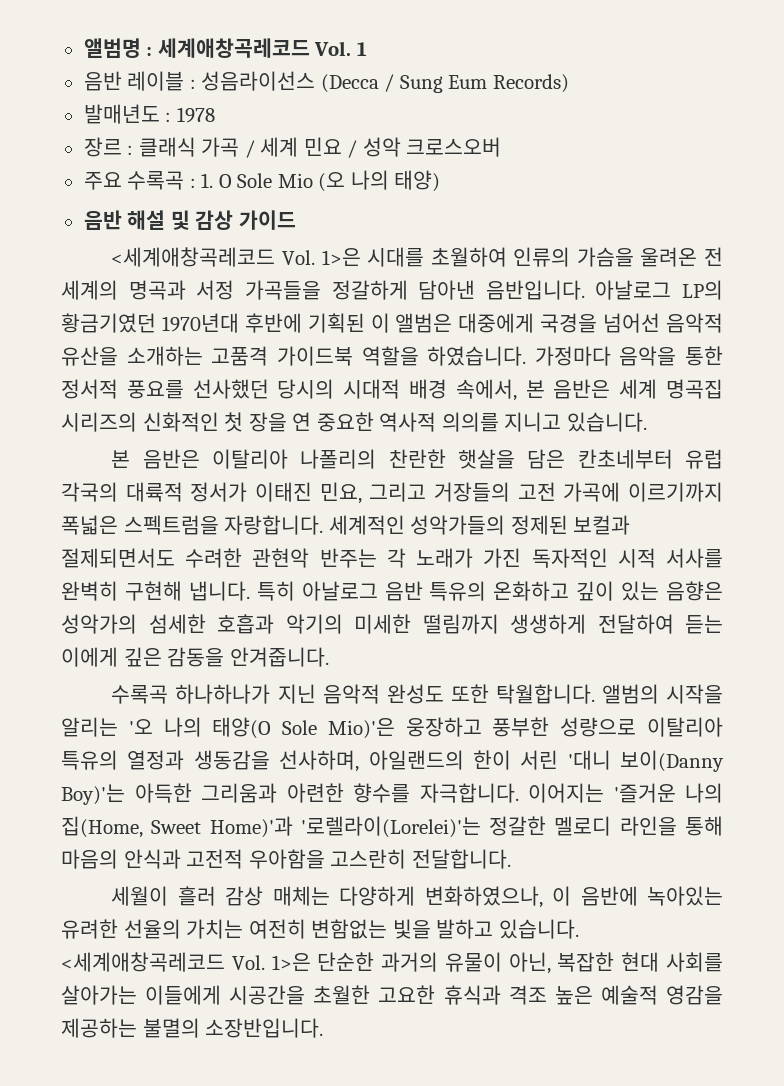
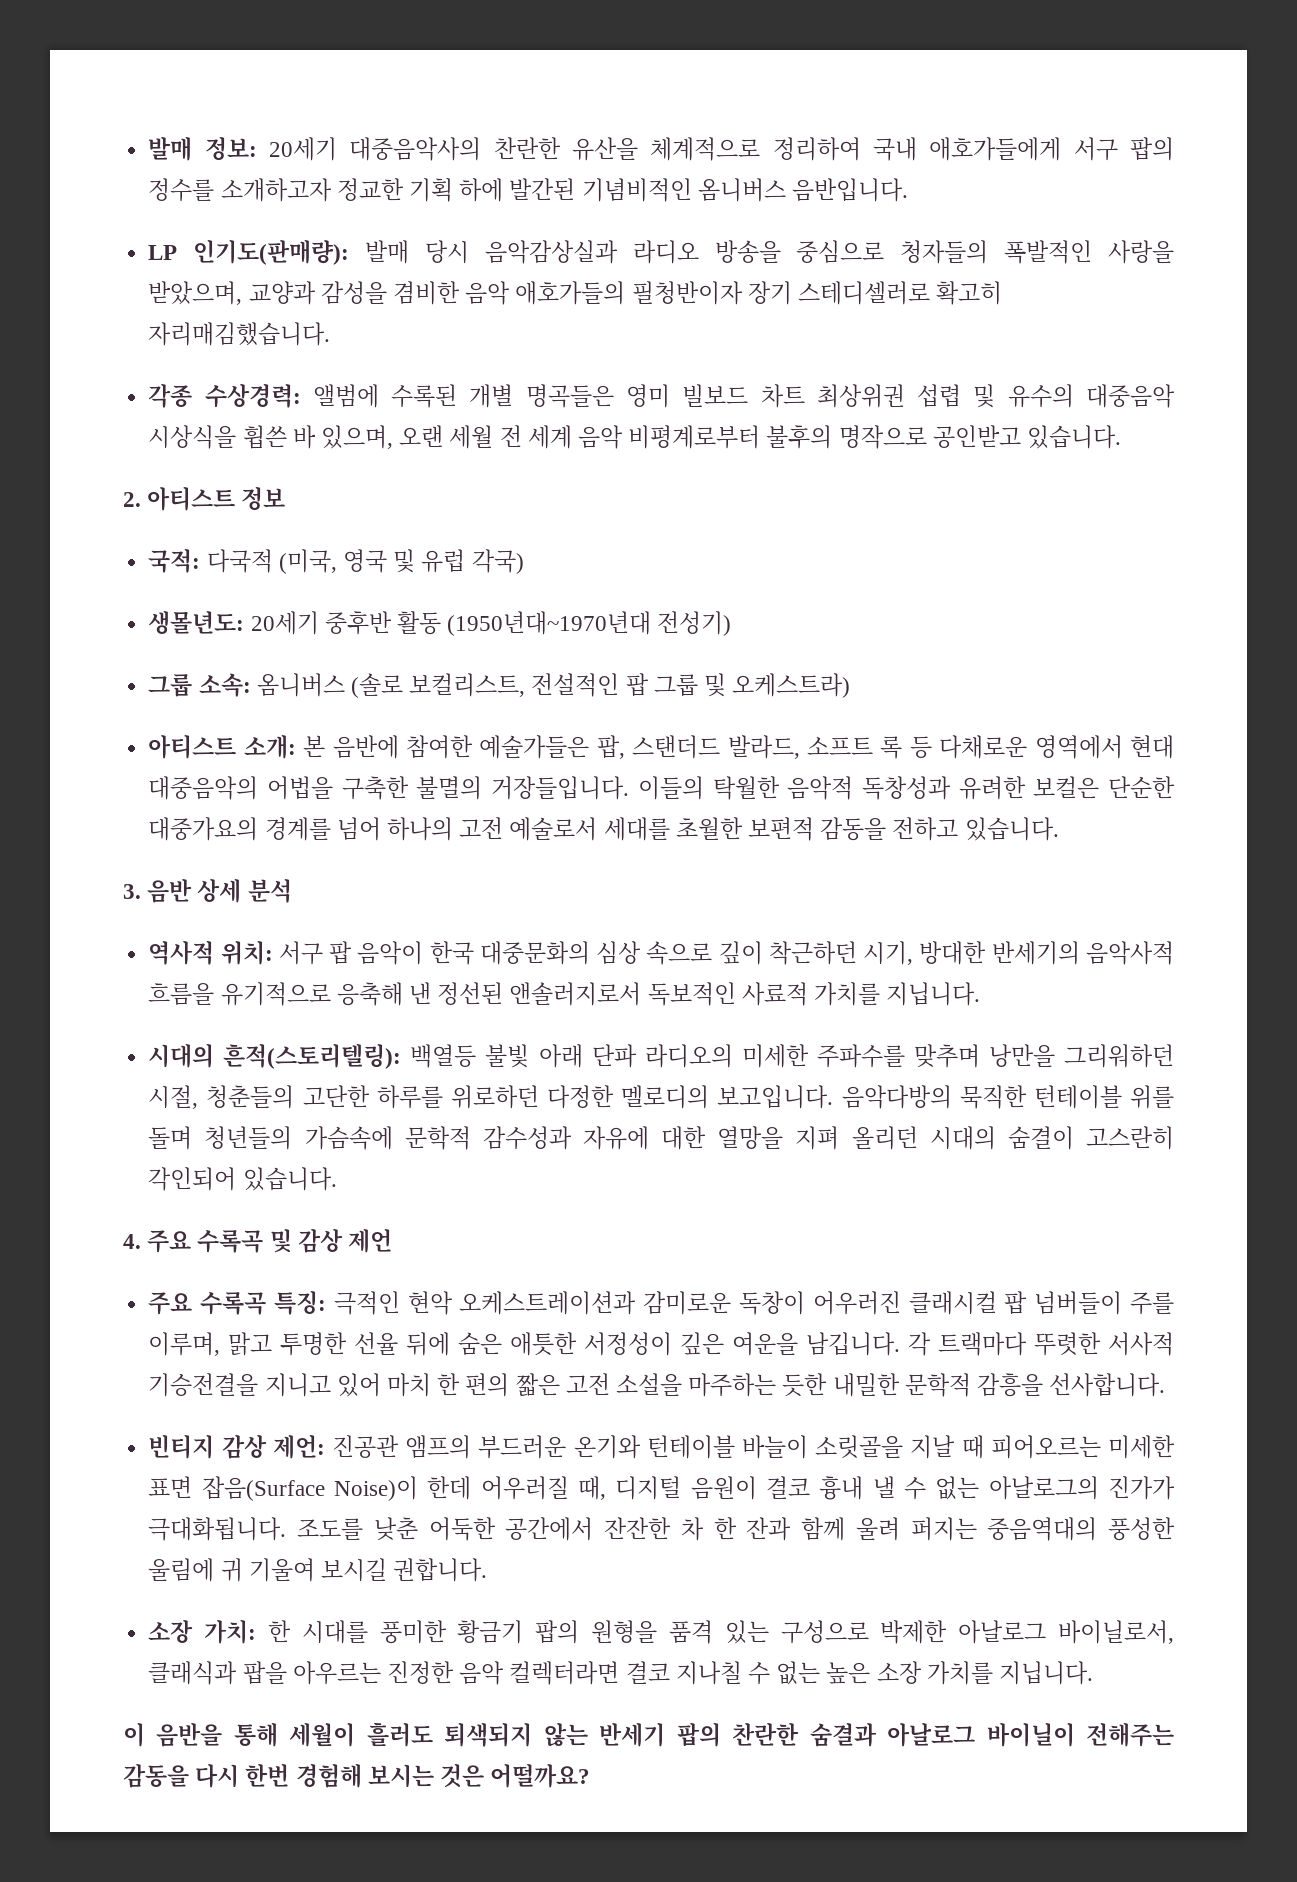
- 앨범명 : 세계애창곡레코드 Vol. 1
- 음반 레이블 : 성음라이선스 (Decca / Sung Eum Records)
- 발매년도 : 1978
- 장르 : 클래식 가곡 / 세계 민요 / 성악 크로스오버
- 주요 수록곡 : 1. O Sole Mio (오 나의 태양)
- 음반 해설 및 감상 가이드
- <세계애창곡레코드 Vol. 1>은 시대를 초월하여 인류의 가슴을 울려온 전 세계의 명곡과 서정 가곡들을 정갈하게 담아낸 음반입니다. 아날로그 LP의 황금기였던 1970년대 후반에 기획된 이 앨범은 대중에게 국경을 넘어선 음악적 유산을 소개하는 고품격 가이드북 역할을 하였습니다. 가정마다 음악을 통한 정서적 풍요를 선사했던 당시의 시대적 배경 속에서, 본 음반은 세계 명곡집 시리즈의 신화적인 첫 장을 연 중요한 역사적 의의를 지니고 있습니다.
- 본 음반은 이탈리아 나폴리의 찬란한 햇살을 담은 칸초네부터 유럽 각국의 대륙적 정서가 이태진 민요, 그리고 거장들의 고전 가곡에 이르기까지 폭넓은 스펙트럼을 자랑합니다. 세계적인 성악가들의 정제된 보컬과 절제되면서도 수려한 관현악 반주는 각 노래가 가진 독자적인 시적 서사를 완벽히 구현해 냅니다. 특히 아날로그 음반 특유의 온화하고 깊이 있는 음향은 성악가의 섬세한 호흡과 악기의 미세한 떨림까지 생생하게 전달하여 듣는 이에게 깊은 감동을 안겨줍니다.
- 수록곡 하나하나가 지닌 음악적 완성도 또한 탁월합니다. 앨범의 시작을 알리는 '오 나의 태양(O Sole Mio)'은 웅장하고 풍부한 성량으로 이탈리아 특유의 열정과 생동감을 선사하며, 아일랜드의 한이 서린 '대니 보이(Danny Boy)'는 아득한 그리움과 아련한 향수를 자극합니다. 이어지는 '즐거운 나의 집(Home, Sweet Home)'과 '로렐라이(Lorelei)'는 정갈한 멜로디 라인을 통해 마음의 안식과 고전적 우아함을 고스란히 전달합니다.
- 세월이 흘러 감상 매체는 다양하게 변화하였으나, 이 음반에 녹아있는 유려한 선율의 가치는 여전히 변함없는 빛을 발하고 있습니다. <세계애창곡레코드 Vol. 1>은 단순한 과거의 유물이 아닌, 복잡한 현대 사회를 살아가는 이들에게 시공간을 초월한 고요한 휴식과 격조 높은 예술적 영감을 제공하는 불멸의 소장반입니다.
+ 발매 정보: 20세기 대중음악사의 찬란한 유산을 체계적으로 정리하여 국내 애호가들에게 서구 팝의 정수를 소개하고자 정교한 기획 하에 발간된 기념비적인 옴니버스 음반입니다.
+ LP 인기도(판매량): 발매 당시 음악감상실과 라디오 방송을 중심으로 청자들의 폭발적인 사랑을 받았으며, 교양과 감성을 겸비한 음악 애호가들의 필청반이자 장기 스테디셀러로 확고히 자리매김했습니다.
+ 각종 수상경력: 앨범에 수록된 개별 명곡들은 영미 빌보드 차트 최상위권 섭렵 및 유수의 대중음악 시상식을 휩쓴 바 있으며, 오랜 세월 전 세계 음악 비평계로부터 불후의 명작으로 공인받고 있습니다.
+ 2. 아티스트 정보
+ 국적: 다국적 (미국, 영국 및 유럽 각국)
+ 생몰년도: 20세기 중후반 활동 (1950년대~1970년대 전성기)
+ 그룹 소속: 옴니버스 (솔로 보컬리스트, 전설적인 팝 그룹 및 오케스트라)
+ 아티스트 소개: 본 음반에 참여한 예술가들은 팝, 스탠더드 발라드, 소프트 록 등 다채로운 영역에서 현대 대중음악의 어법을 구축한 불멸의 거장들입니다. 이들의 탁월한 음악적 독창성과 유려한 보컬은 단순한 대중가요의 경계를 넘어 하나의 고전 예술로서 세대를 초월한 보편적 감동을 전하고 있습니다.
+ 3. 음반 상세 분석
+ 역사적 위치: 서구 팝 음악이 한국 대중문화의 심상 속으로 깊이 착근하던 시기, 방대한 반세기의 음악사적 흐름을 유기적으로 응축해 낸 정선된 앤솔러지로서 독보적인 사료적 가치를 지닙니다.
+ 시대의 흔적(스토리텔링): 백열등 불빛 아래 단파 라디오의 미세한 주파수를 맞추며 낭만을 그리워하던 시절, 청춘들의 고단한 하루를 위로하던 다정한 멜로디의 보고입니다. 음악다방의 묵직한 턴테이블 위를 돌며 청년들의 가슴속에 문학적 감수성과 자유에 대한 열망을 지펴 올리던 시대의 숨결이 고스란히 각인되어 있습니다.
+ 4. 주요 수록곡 및 감상 제언
+ 주요 수록곡 특징: 극적인 현악 오케스트레이션과 감미로운 독창이 어우러진 클래시컬 팝 넘버들이 주를 이루며, 맑고 투명한 선율 뒤에 숨은 애틋한 서정성이 깊은 여운을 남깁니다. 각 트랙마다 뚜렷한 서사적 기승전결을 지니고 있어 마치 한 편의 짧은 고전 소설을 마주하는 듯한 내밀한 문학적 감흥을 선사합니다.
+ 빈티지 감상 제언: 진공관 앰프의 부드러운 온기와 턴테이블 바늘이 소릿골을 지날 때 피어오르는 미세한 표면 잡음(Surface Noise)이 한데 어우러질 때, 디지털 음원이 결코 흉내 낼 수 없는 아날로그의 진가가 극대화됩니다. 조도를 낮춘 어둑한 공간에서 잔잔한 차 한 잔과 함께 울려 퍼지는 중음역대의 풍성한 울림에 귀 기울여 보시길 권합니다.
+ 소장 가치: 한 시대를 풍미한 황금기 팝의 원형을 품격 있는 구성으로 박제한 아날로그 바이닐로서, 클래식과 팝을 아우르는 진정한 음악 컬렉터라면 결코 지나칠 수 없는 높은 소장 가치를 지닙니다.
+ 이 음반을 통해 세월이 흘러도 퇴색되지 않는 반세기 팝의 찬란한 숨결과 아날로그 바이닐이 전해주는 감동을 다시 한번 경험해 보시는 것은 어떨까요?

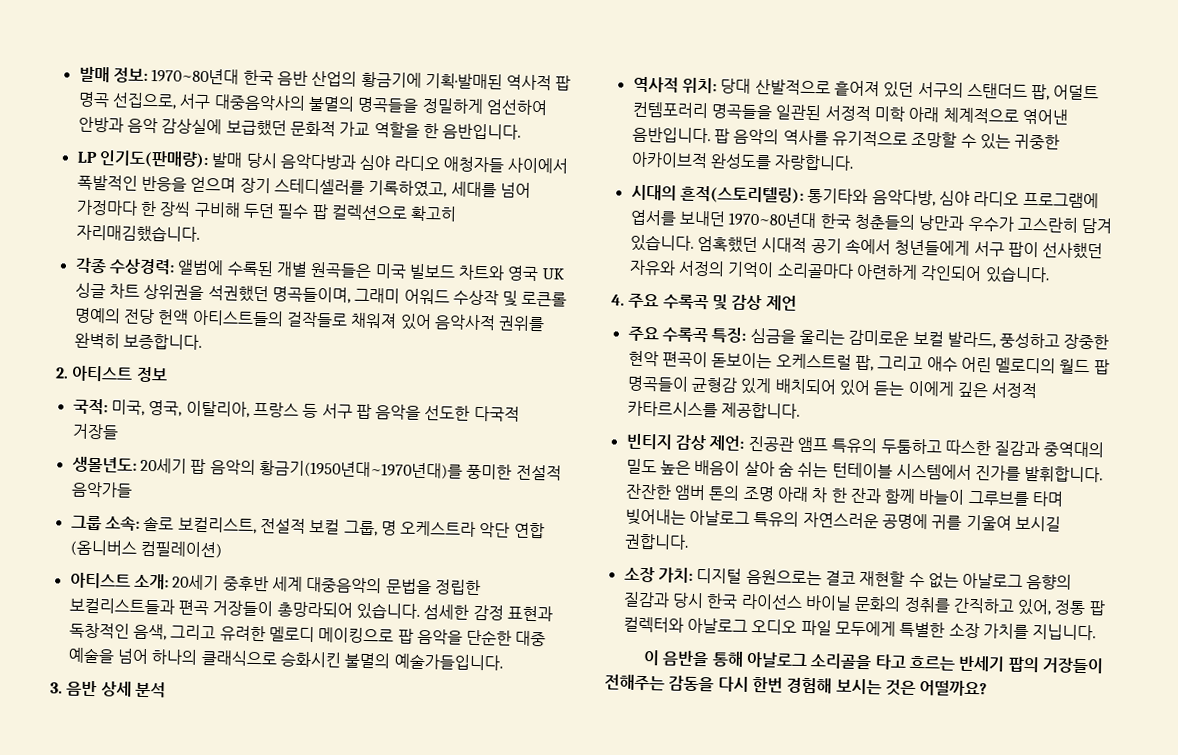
- 발매 정보: 20세기 대중음악사의 찬란한 유산을 체계적으로 정리하여 국내 애호가들에게 서구 팝의 정수를 소개하고자 정교한 기획 하에 발간된 기념비적인 옴니버스 음반입니다.
+ 발매 정보: 1970~80년대 한국 음반 산업의 황금기에 기획·발매된 역사적 팝 명곡 선집으로, 서구 대중음악사의 불멸의 명곡들을 정밀하게 엄선하여 안방과 음악 감상실에 보급했던 문화적 가교 역할을 한 음반입니다.
- LP 인기도(판매량): 발매 당시 음악감상실과 라디오 방송을 중심으로 청자들의 폭발적인 사랑을 받았으며, 교양과 감성을 겸비한 음악 애호가들의 필청반이자 장기 스테디셀러로 확고히 자리매김했습니다.
+ LP 인기도(판매량): 발매 당시 음악다방과 심야 라디오 애청자들 사이에서 폭발적인 반응을 얻으며 장기 스테디셀러를 기록하였고, 세대를 넘어 가정마다 한 장씩 구비해 두던 필수 팝 컬렉션으로 확고히 자리매김했습니다.
- 각종 수상경력: 앨범에 수록된 개별 명곡들은 영미 빌보드 차트 최상위권 섭렵 및 유수의 대중음악 시상식을 휩쓴 바 있으며, 오랜 세월 전 세계 음악 비평계로부터 불후의 명작으로 공인받고 있습니다.
+ 각종 수상경력: 앨범에 수록된 개별 원곡들은 미국 빌보드 차트와 영국 UK 싱글 차트 상위권을 석권했던 명곡들이며, 그래미 어워드 수상작 및 로큰롤 명예의 전당 헌액 아티스트들의 걸작들로 채워져 있어 음악사적 권위를 완벽히 보증합니다.
  2. 아티스트 정보
- 국적: 다국적 (미국, 영국 및 유럽 각국)
- 생몰년도: 20세기 중후반 활동 (1950년대~1970년대 전성기)
- 그룹 소속: 옴니버스 (솔로 보컬리스트, 전설적인 팝 그룹 및 오케스트라)
- 아티스트 소개: 본 음반에 참여한 예술가들은 팝, 스탠더드 발라드, 소프트 록 등 다채로운 영역에서 현대 대중음악의 어법을 구축한 불멸의 거장들입니다. 이들의 탁월한 음악적 독창성과 유려한 보컬은 단순한 대중가요의 경계를 넘어 하나의 고전 예술로서 세대를 초월한 보편적 감동을 전하고 있습니다.
+ 국적: 미국, 영국, 이탈리아, 프랑스 등 서구 팝 음악을 선도한 다국적 거장들
+ 생몰년도: 20세기 팝 음악의 황금기(1950년대~1970년대)를 풍미한 전설적 음악가들
+ 그룹 소속: 솔로 보컬리스트, 전설적 보컬 그룹, 명 오케스트라 악단 연합 (옴니버스 컴필레이션)
+ 아티스트 소개: 20세기 중후반 세계 대중음악의 문법을 정립한 보컬리스트들과 편곡 거장들이 총망라되어 있습니다. 섬세한 감정 표현과 독창적인 음색, 그리고 유려한 멜로디 메이킹으로 팝 음악을 단순한 대중 예술을 넘어 하나의 클래식으로 승화시킨 불멸의 예술가들입니다.
- 역사적 위치: 서구 팝 음악이 한국 대중문화의 심상 속으로 깊이 착근하던 시기, 방대한 반세기의 음악사적 흐름을 유기적으로 응축해 낸 정선된 앤솔러지로서 독보적인 사료적 가치를 지닙니다.
- 시대의 흔적(스토리텔링): 백열등 불빛 아래 단파 라디오의 미세한 주파수를 맞추며 낭만을 그리워하던 시절, 청춘들의 고단한 하루를 위로하던 다정한 멜로디의 보고입니다. 음악다방의 묵직한 턴테이블 위를 돌며 청년들의 가슴속에 문학적 감수성과 자유에 대한 열망을 지펴 올리던 시대의 숨결이 고스란히 각인되어 있습니다.
+ 역사적 위치: 당대 산발적으로 흩어져 있던 서구의 스탠더드 팝, 어덜트 컨템포러리 명곡들을 일관된 서정적 미학 아래 체계적으로 엮어낸 음반입니다. 팝 음악의 역사를 유기적으로 조망할 수 있는 귀중한 아카이브적 완성도를 자랑합니다.
+ 시대의 흔적(스토리텔링): 통기타와 음악다방, 심야 라디오 프로그램에 엽서를 보내던 1970~80년대 한국 청춘들의 낭만과 우수가 고스란히 담겨 있습니다. 엄혹했던 시대적 공기 속에서 청년들에게 서구 팝이 선사했던 자유와 서정의 기억이 소리골마다 아련하게 각인되어 있습니다.
- 주요 수록곡 특징: 극적인 현악 오케스트레이션과 감미로운 독창이 어우러진 클래시컬 팝 넘버들이 주를 이루며, 맑고 투명한 선율 뒤에 숨은 애틋한 서정성이 깊은 여운을 남깁니다. 각 트랙마다 뚜렷한 서사적 기승전결을 지니고 있어 마치 한 편의 짧은 고전 소설을 마주하는 듯한 내밀한 문학적 감흥을 선사합니다.
- 빈티지 감상 제언: 진공관 앰프의 부드러운 온기와 턴테이블 바늘이 소릿골을 지날 때 피어오르는 미세한 표면 잡음(Surface Noise)이 한데 어우러질 때, 디지털 음원이 결코 흉내 낼 수 없는 아날로그의 진가가 극대화됩니다. 조도를 낮춘 어둑한 공간에서 잔잔한 차 한 잔과 함께 울려 퍼지는 중음역대의 풍성한 울림에 귀 기울여 보시길 권합니다.
+ 주요 수록곡 특징: 심금을 울리는 감미로운 보컬 발라드, 풍성하고 장중한 현악 편곡이 돋보이는 오케스트럴 팝, 그리고 애수 어린 멜로디의 월드 팝 명곡들이 균형감 있게 배치되어 있어 듣는 이에게 깊은 서정적 카타르시스를 제공합니다.
+ 빈티지 감상 제언: 진공관 앰프 특유의 두툼하고 따스한 질감과 중역대의 밀도 높은 배음이 살아 숨 쉬는 턴테이블 시스템에서 진가를 발휘합니다. 잔잔한 앰버 톤의 조명 아래 차 한 잔과 함께 바늘이 그루브를 타며 빚어내는 아날로그 특유의 자연스러운 공명에 귀를 기울여 보시길 권합니다.
- 소장 가치: 한 시대를 풍미한 황금기 팝의 원형을 품격 있는 구성으로 박제한 아날로그 바이닐로서, 클래식과 팝을 아우르는 진정한 음악 컬렉터라면 결코 지나칠 수 없는 높은 소장 가치를 지닙니다.
+ 소장 가치: 디지털 음원으로는 결코 재현할 수 없는 아날로그 음향의 질감과 당시 한국 라이선스 바이닐 문화의 정취를 간직하고 있어, 정통 팝 컬렉터와 아날로그 오디오 파일 모두에게 특별한 소장 가치를 지닙니다.
- 이 음반을 통해 세월이 흘러도 퇴색되지 않는 반세기 팝의 찬란한 숨결과 아날로그 바이닐이 전해주는 감동을 다시 한번 경험해 보시는 것은 어떨까요?
+ 이 음반을 통해 아날로그 소리골을 타고 흐르는 반세기 팝의 거장들이 전해주는 감동을 다시 한번 경험해 보시는 것은 어떨까요?

